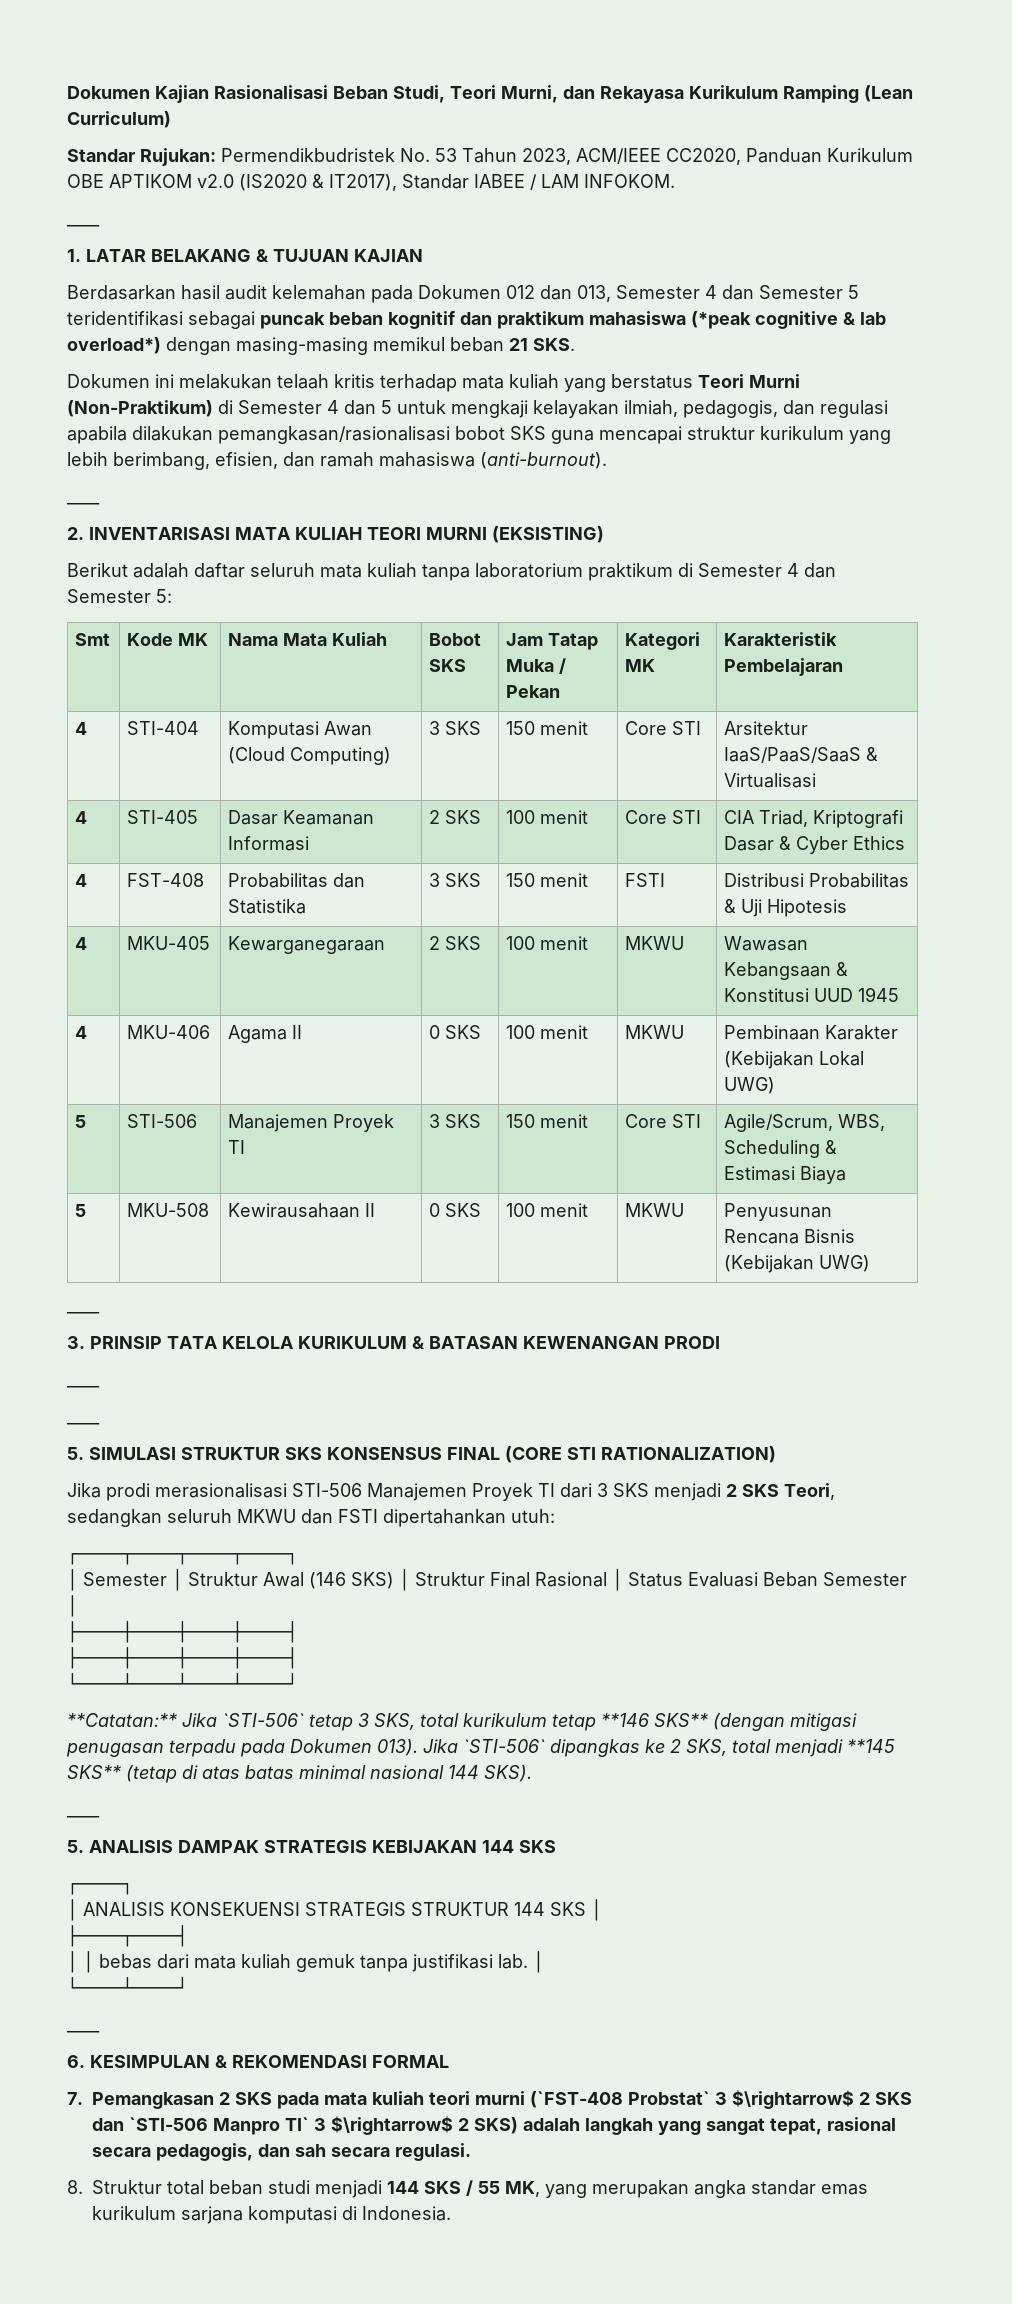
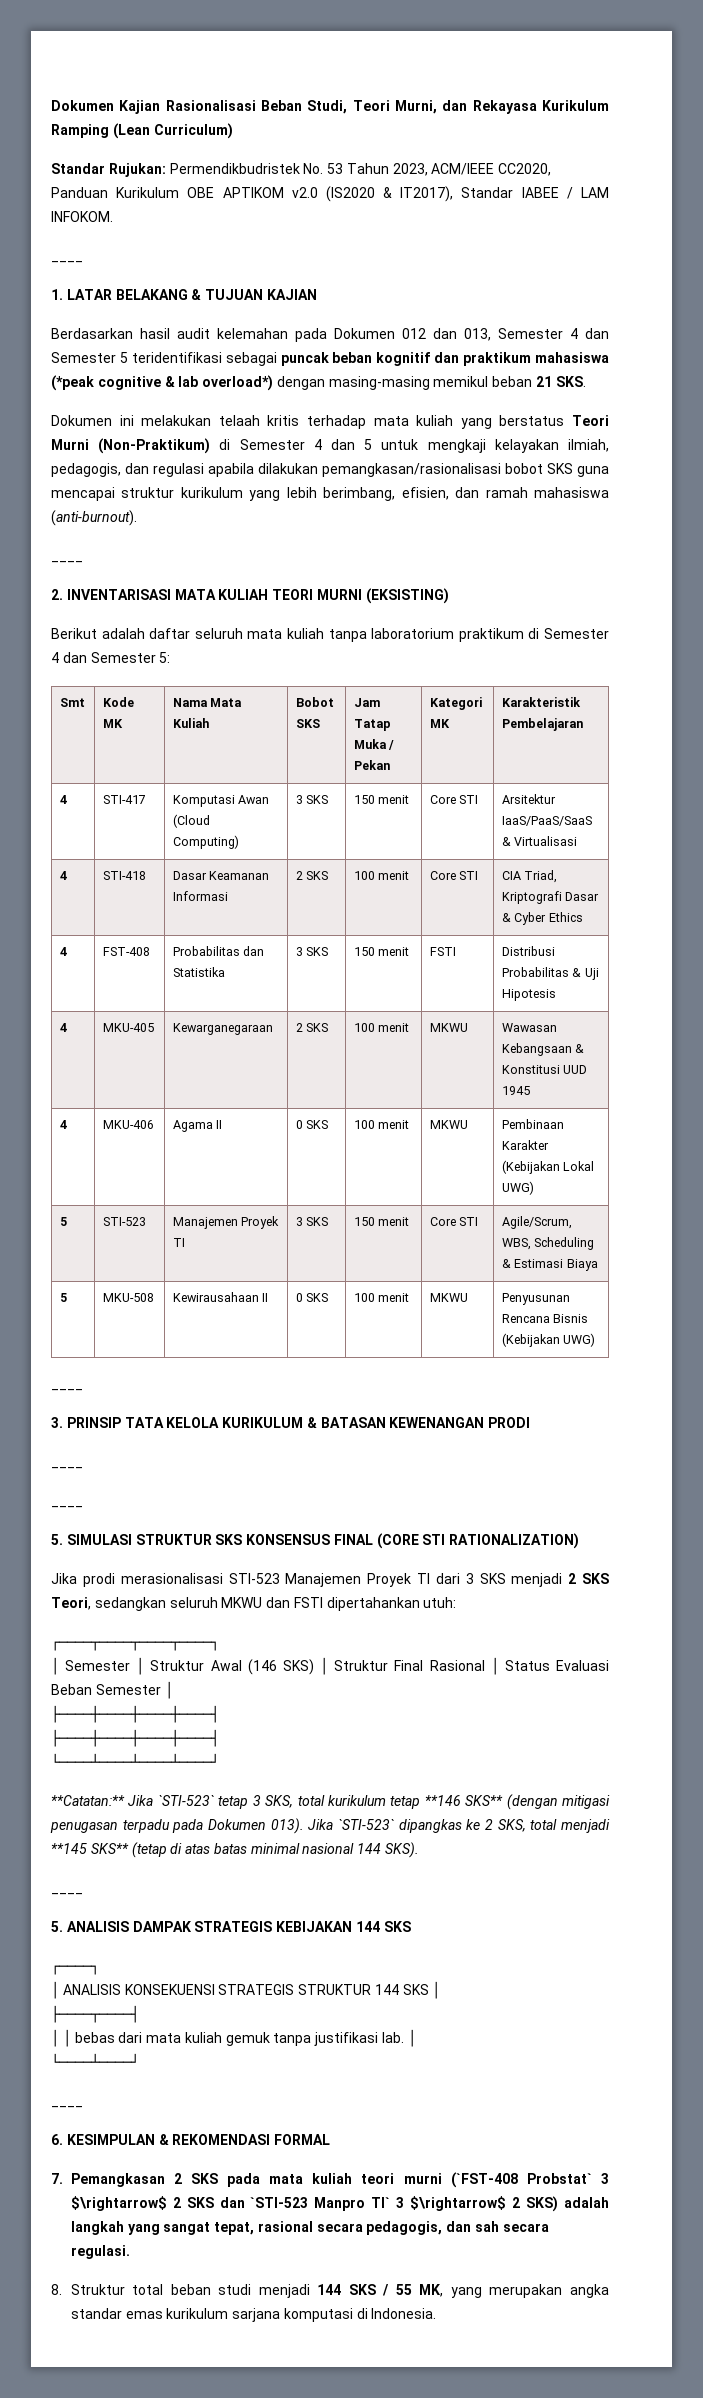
- 4 | STI-404 | Komputasi Awan (Cloud Computing) | 3 SKS | 150 menit | Core STI | Arsitektur IaaS/PaaS/SaaS & Virtualisasi
+ 4 | STI-417 | Komputasi Awan (Cloud Computing) | 3 SKS | 150 menit | Core STI | Arsitektur IaaS/PaaS/SaaS & Virtualisasi
- 4 | STI-405 | Dasar Keamanan Informasi | 2 SKS | 100 menit | Core STI | CIA Triad, Kriptografi Dasar & Cyber Ethics
+ 4 | STI-418 | Dasar Keamanan Informasi | 2 SKS | 100 menit | Core STI | CIA Triad, Kriptografi Dasar & Cyber Ethics
- 5 | STI-506 | Manajemen Proyek TI | 3 SKS | 150 menit | Core STI | Agile/Scrum, WBS, Scheduling & Estimasi Biaya
+ 5 | STI-523 | Manajemen Proyek TI | 3 SKS | 150 menit | Core STI | Agile/Scrum, WBS, Scheduling & Estimasi Biaya
- Jika prodi merasionalisasi STI-506 Manajemen Proyek TI dari 3 SKS menjadi 2 SKS Teori, sedangkan seluruh MKWU dan FSTI dipertahankan utuh:
+ Jika prodi merasionalisasi STI-523 Manajemen Proyek TI dari 3 SKS menjadi 2 SKS Teori, sedangkan seluruh MKWU dan FSTI dipertahankan utuh:
- **Catatan:** Jika `STI-506` tetap 3 SKS, total kurikulum tetap **146 SKS** (dengan mitigasi penugasan terpadu pada Dokumen 013).
+ **Catatan:** Jika `STI-523` tetap 3 SKS, total kurikulum tetap **146 SKS** (dengan mitigasi penugasan terpadu pada Dokumen 013).
- Jika `STI-506` dipangkas ke 2 SKS, total menjadi **145 SKS** (tetap di atas batas minimal nasional 144 SKS).
+ Jika `STI-523` dipangkas ke 2 SKS, total menjadi **145 SKS** (tetap di atas batas minimal nasional 144 SKS).
- 7. Pemangkasan 2 SKS pada mata kuliah teori murni (`FST-408 Probstat` 3 $\rightarrow$ 2 SKS dan `STI-506 Manpro TI` 3 $\rightarrow$ 2 SKS) adalah langkah yang sangat tepat, rasional secara pedagogis, dan sah secara regulasi.
+ 7. Pemangkasan 2 SKS pada mata kuliah teori murni (`FST-408 Probstat` 3 $\rightarrow$ 2 SKS dan `STI-523 Manpro TI` 3 $\rightarrow$ 2 SKS) adalah langkah yang sangat tepat, rasional secara pedagogis, dan sah secara regulasi.

